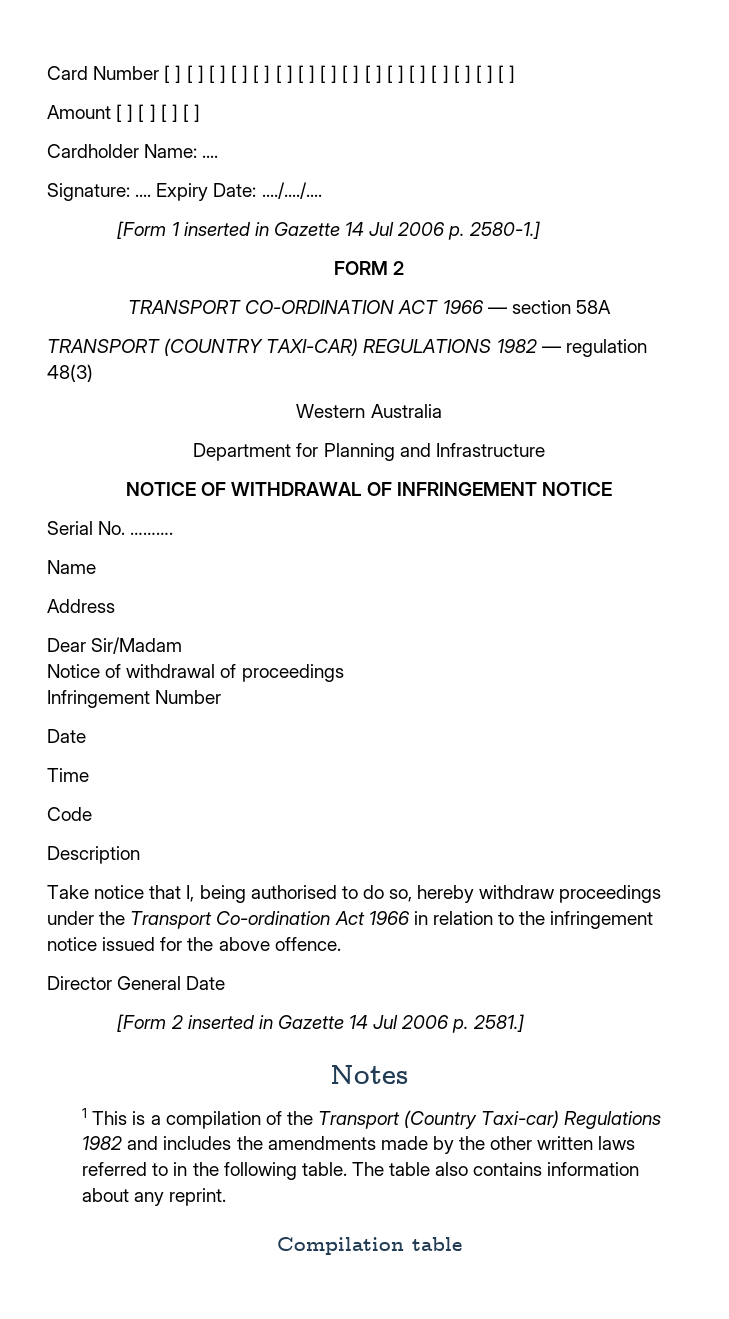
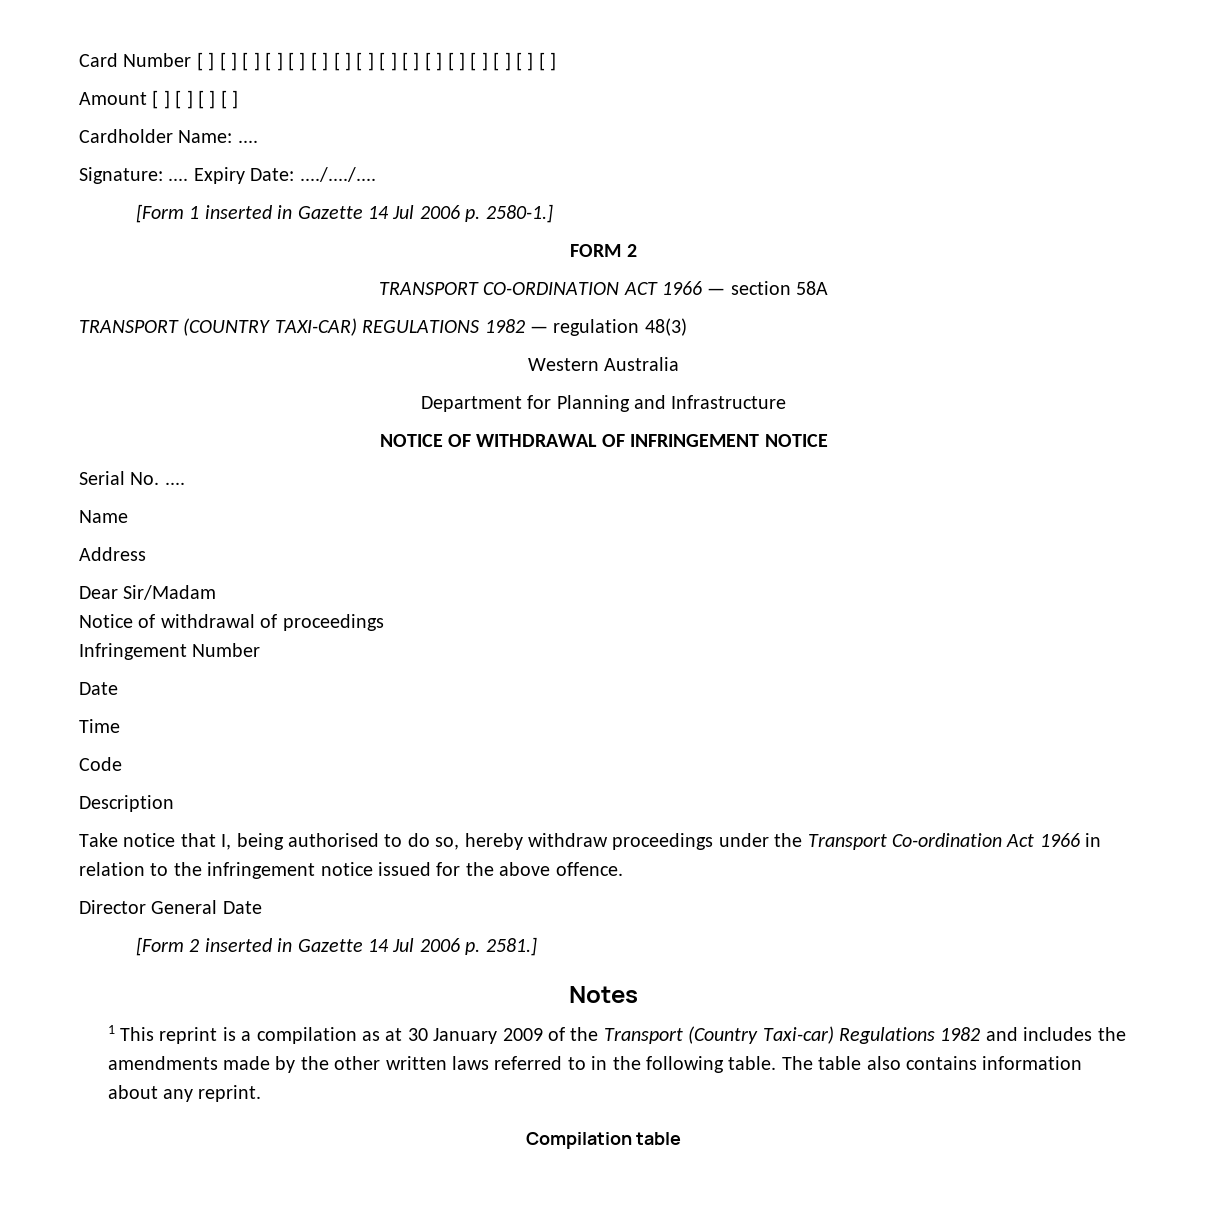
- Serial No. ……….
+ Serial No. ....
- 1 This is a compilation of the Transport (Country Taxi-car) Regulations 1982 and includes the amendments made by the other written laws referred to in the following table.
+ 1 This reprint is a compilation as at 30 January 2009 of the Transport (Country Taxi-car) Regulations 1982 and includes the amendments made by the other written laws referred to in the following table.

